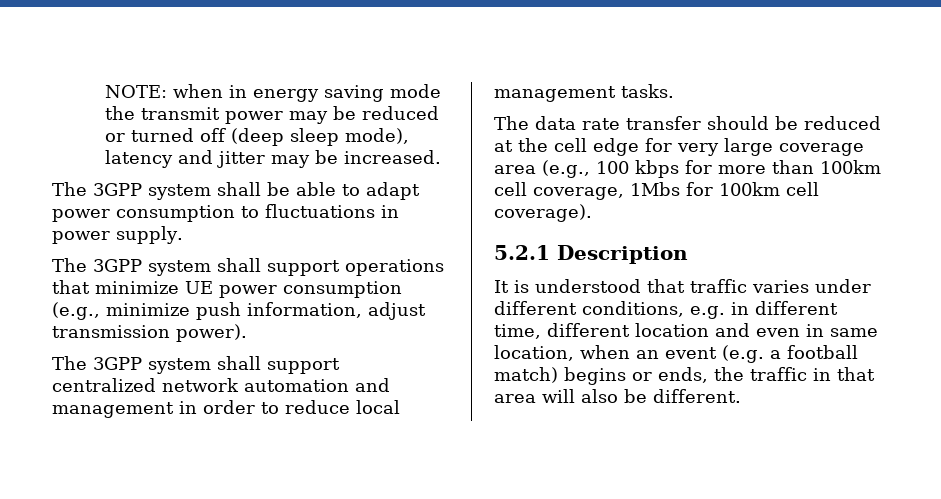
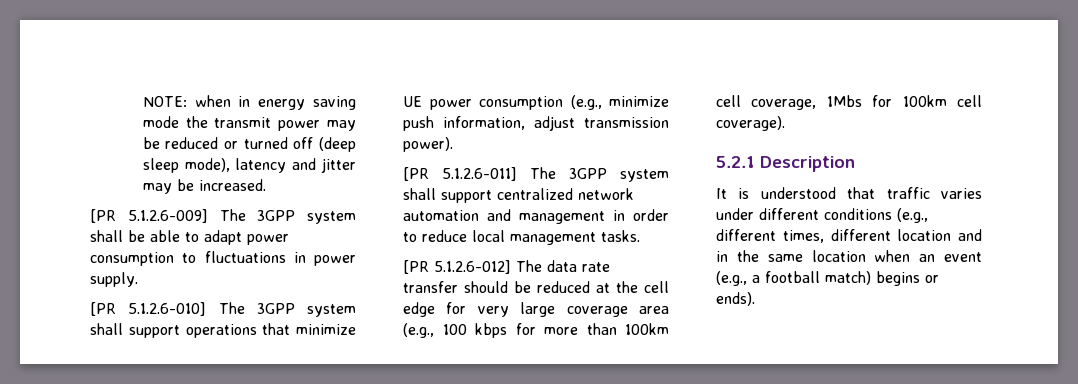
- The 3GPP system shall be able to adapt power consumption to fluctuations in power supply.
+ [PR 5.1.2.6-009] The 3GPP system shall be able to adapt power consumption to fluctuations in power supply.
- The 3GPP system shall support operations that minimize UE power consumption (e.g., minimize push information, adjust transmission power).
+ [PR 5.1.2.6-010] The 3GPP system shall support operations that minimize UE power consumption (e.g., minimize push information, adjust transmission power).
- The 3GPP system shall support centralized network automation and management in order to reduce local management tasks.
+ [PR 5.1.2.6-011] The 3GPP system shall support centralized network automation and management in order to reduce local management tasks.
- The data rate transfer should be reduced at the cell edge for very large coverage area (e.g., 100 kbps for more than 100km cell coverage, 1Mbs for 100km cell coverage).
+ [PR 5.1.2.6-012] The data rate transfer should be reduced at the cell edge for very large coverage area (e.g., 100 kbps for more than 100km cell coverage, 1Mbs for 100km cell coverage).
- It is understood that traffic varies under different conditions, e.g. in different time, different location and even in same location, when an event (e.g. a football match) begins or ends, the traffic in that area will also be different.
+ It is understood that traffic varies under different conditions (e.g., different times, different location and in the same location when an event (e.g., a football match) begins or ends).

